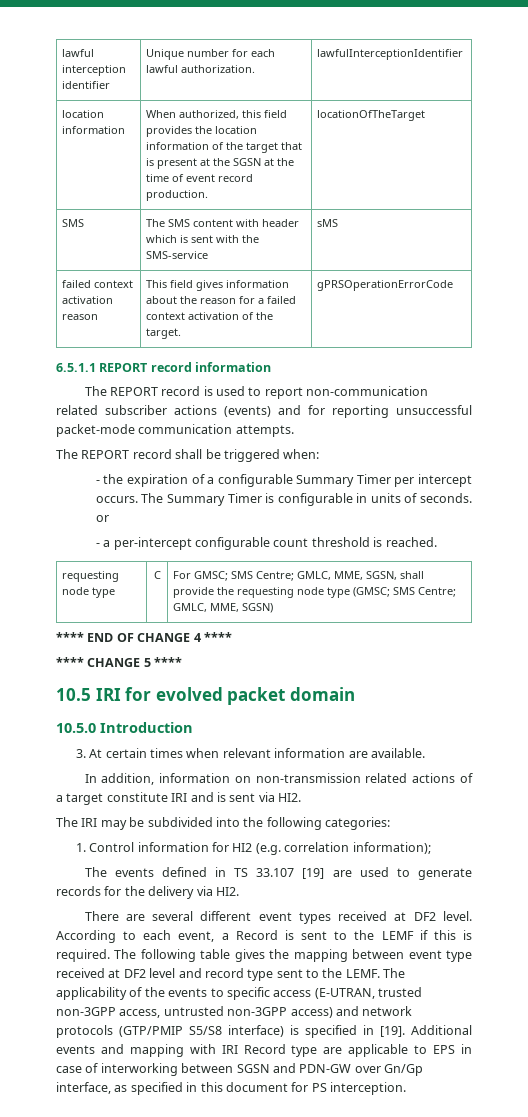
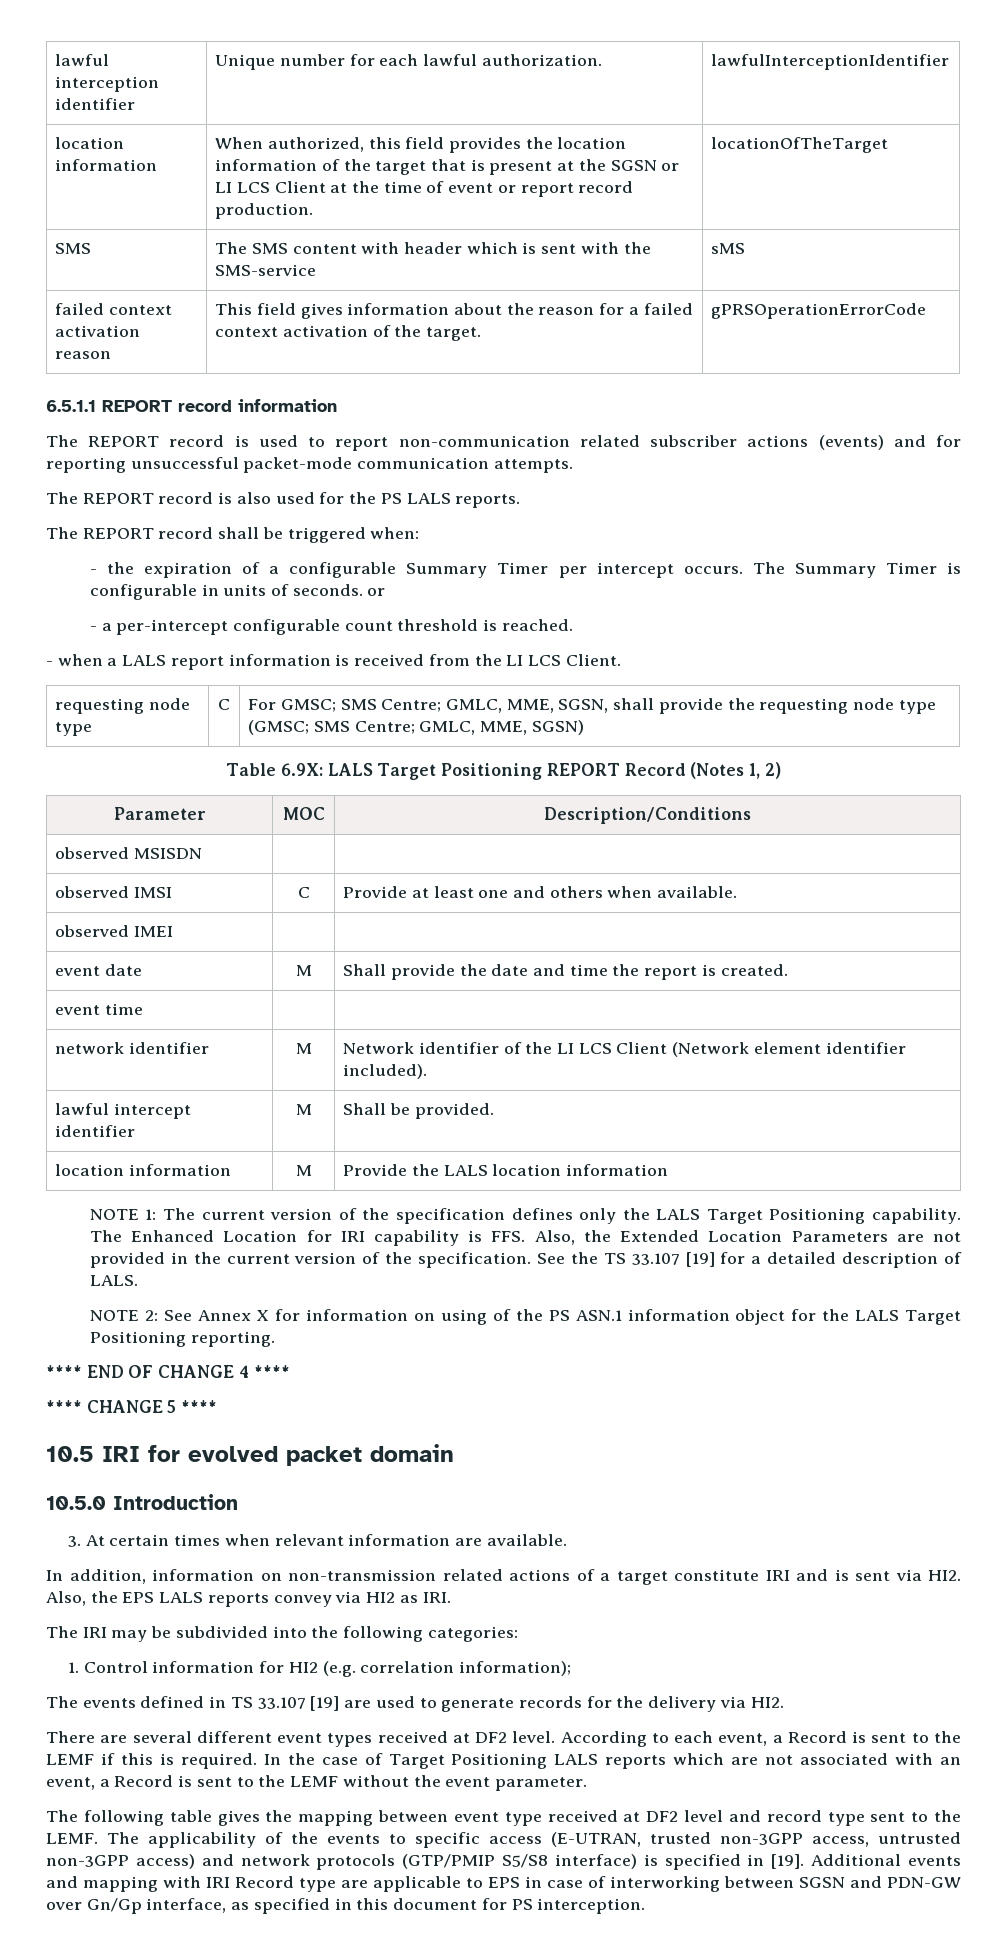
- location information | When authorized, this field provides the location information of the target that is present at the SGSN at the time of event record production. | locationOfTheTarget
+ location information | When authorized, this field provides the location information of the target that is present at the SGSN or LI LCS Client at the time of event or report record production. | locationOfTheTarget
+ The REPORT record is also used for the PS LALS reports.
+ - when a LALS report information is received from the LI LCS Client.
+ Table 6.9X: LALS Target Positioning REPORT Record (Notes 1, 2)
+ Parameter | MOC | Description/Conditions
+ observed MSISDN | |
+ observed IMSI | C | Provide at least one and others when available.
+ observed IMEI | |
+ event date | M | Shall provide the date and time the report is created.
+ event time | |
+ network identifier | M | Network identifier of the LI LCS Client (Network element identifier included).
+ lawful intercept identifier | M | Shall be provided.
+ location information | M | Provide the LALS location information
+ NOTE 1: The current version of the specification defines only the LALS Target Positioning capability. The Enhanced Location for IRI capability is FFS. Also, the Extended Location Parameters are not provided in the current version of the specification. See the TS 33.107 [19] for a detailed description of LALS.
+ NOTE 2: See Annex X for information on using of the PS ASN.1 information object for the LALS Target Positioning reporting.
- In addition, information on non-transmission related actions of a target constitute IRI and is sent via HI2.
+ In addition, information on non-transmission related actions of a target constitute IRI and is sent via HI2. Also, the EPS LALS reports convey via HI2 as IRI.
- According to each event, a Record is sent to the LEMF if this is required. The following table gives the mapping between event type received at DF2 level and record type sent to the LEMF.
+ According to each event, a Record is sent to the LEMF if this is required. In the case of Target Positioning LALS reports which are not associated with an event, a Record is sent to the LEMF without the event parameter.
+ The following table gives the mapping between event type received at DF2 level and record type sent to the LEMF.

